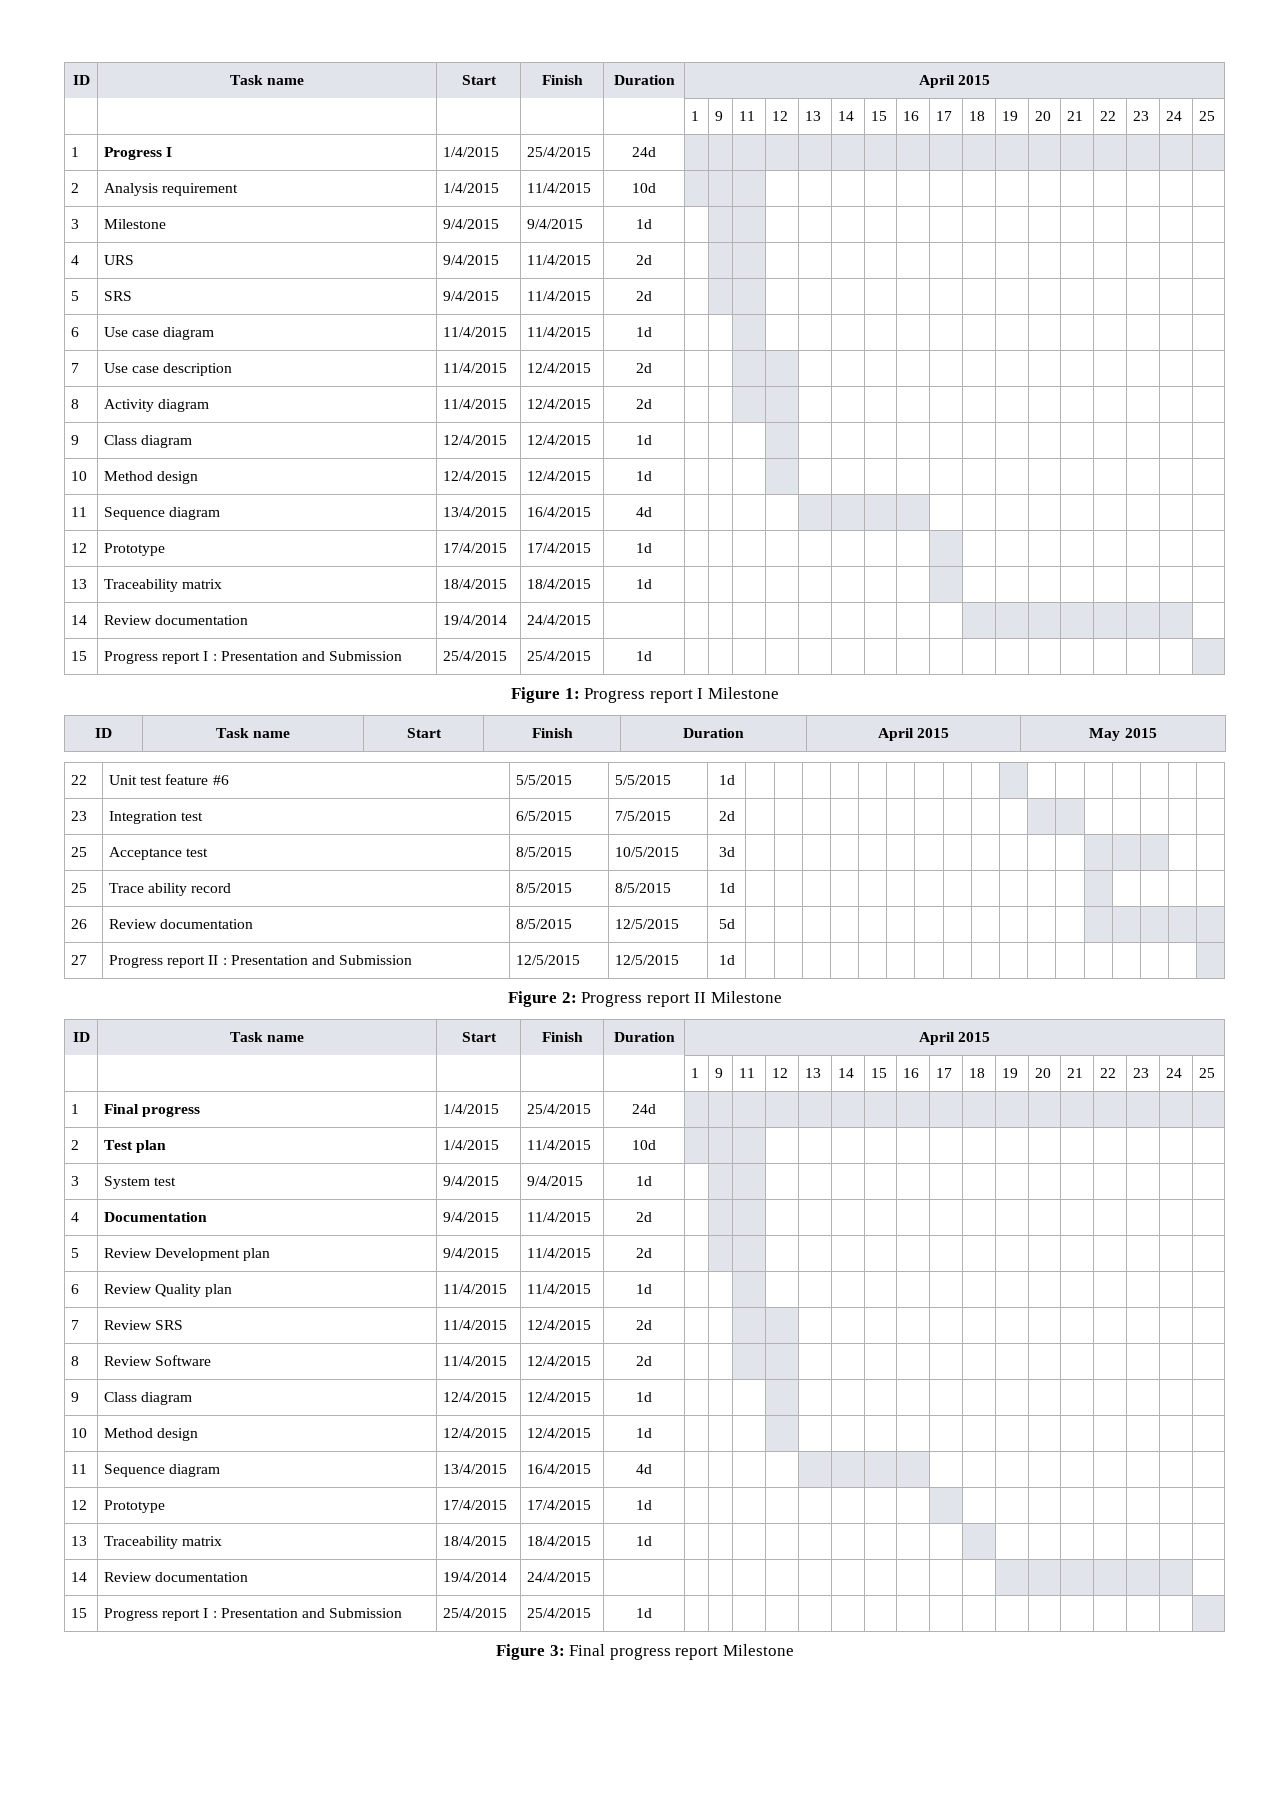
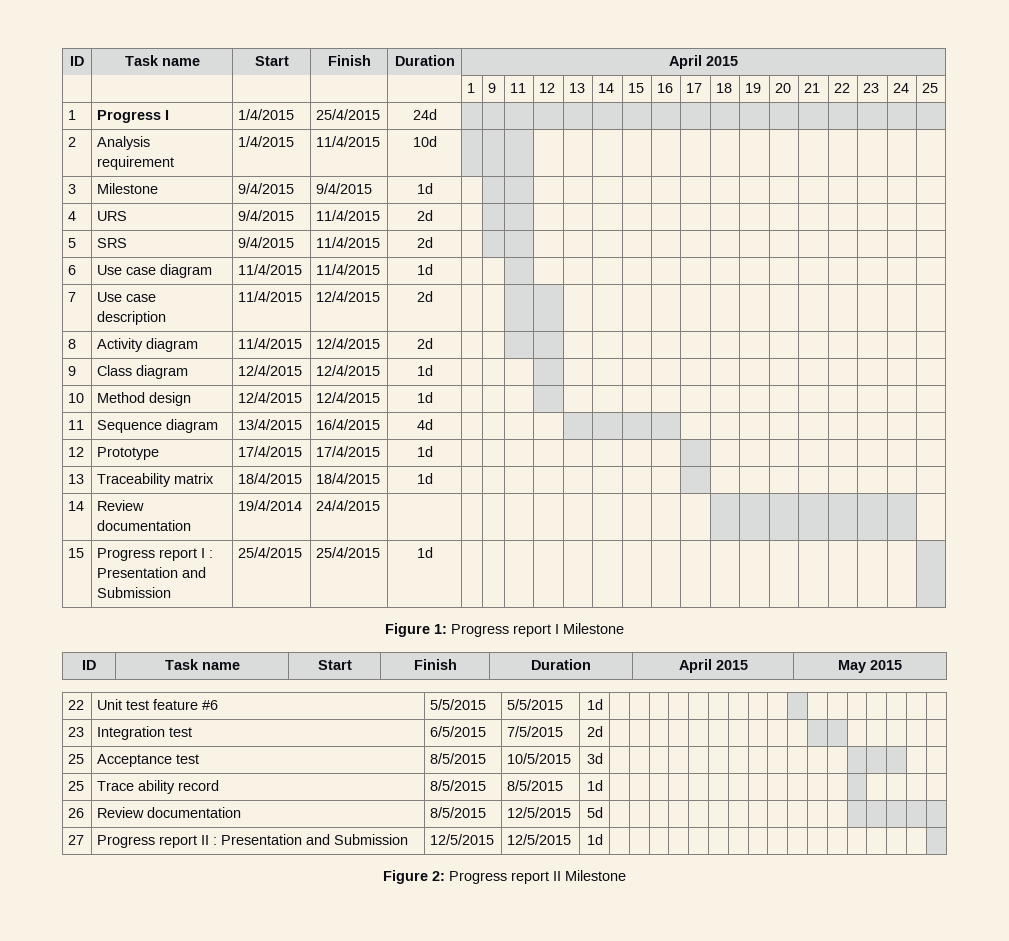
  Figure 2: Progress report II Milestone
- ID | Task name | Start | Finish | Duration | April 2015
- | | | | | 1 | 9 | 11 | 12 | 13 | 14 | 15 | 16 | 17 | 18 | 19 | 20 | 21 | 22 | 23 | 24 | 25
- 1 | Final progress | 1/4/2015 | 25/4/2015 | 24d | | | | | | | | | | | | | | | | |
- 2 | Test plan | 1/4/2015 | 11/4/2015 | 10d | | | | | | | | | | | | | | | | |
- 3 | System test | 9/4/2015 | 9/4/2015 | 1d | | | | | | | | | | | | | | | | |
- 4 | Documentation | 9/4/2015 | 11/4/2015 | 2d | | | | | | | | | | | | | | | | |
- 5 | Review Development plan | 9/4/2015 | 11/4/2015 | 2d | | | | | | | | | | | | | | | | |
- 6 | Review Quality plan | 11/4/2015 | 11/4/2015 | 1d | | | | | | | | | | | | | | | | |
- 7 | Review SRS | 11/4/2015 | 12/4/2015 | 2d | | | | | | | | | | | | | | | | |
- 8 | Review Software | 11/4/2015 | 12/4/2015 | 2d | | | | | | | | | | | | | | | | |
- 9 | Class diagram | 12/4/2015 | 12/4/2015 | 1d | | | | | | | | | | | | | | | | |
- 10 | Method design | 12/4/2015 | 12/4/2015 | 1d | | | | | | | | | | | | | | | | |
- 11 | Sequence diagram | 13/4/2015 | 16/4/2015 | 4d | | | | | | | | | | | | | | | | |
- 12 | Prototype | 17/4/2015 | 17/4/2015 | 1d | | | | | | | | | | | | | | | | |
- 13 | Traceability matrix | 18/4/2015 | 18/4/2015 | 1d | | | | | | | | | | | | | | | | |
- 14 | Review documentation | 19/4/2014 | 24/4/2015 | | | | | | | | | | | | | | | | | |
- 15 | Progress report I : Presentation and Submission | 25/4/2015 | 25/4/2015 | 1d | | | | | | | | | | | | | | | | |
- Figure 3: Final progress report Milestone

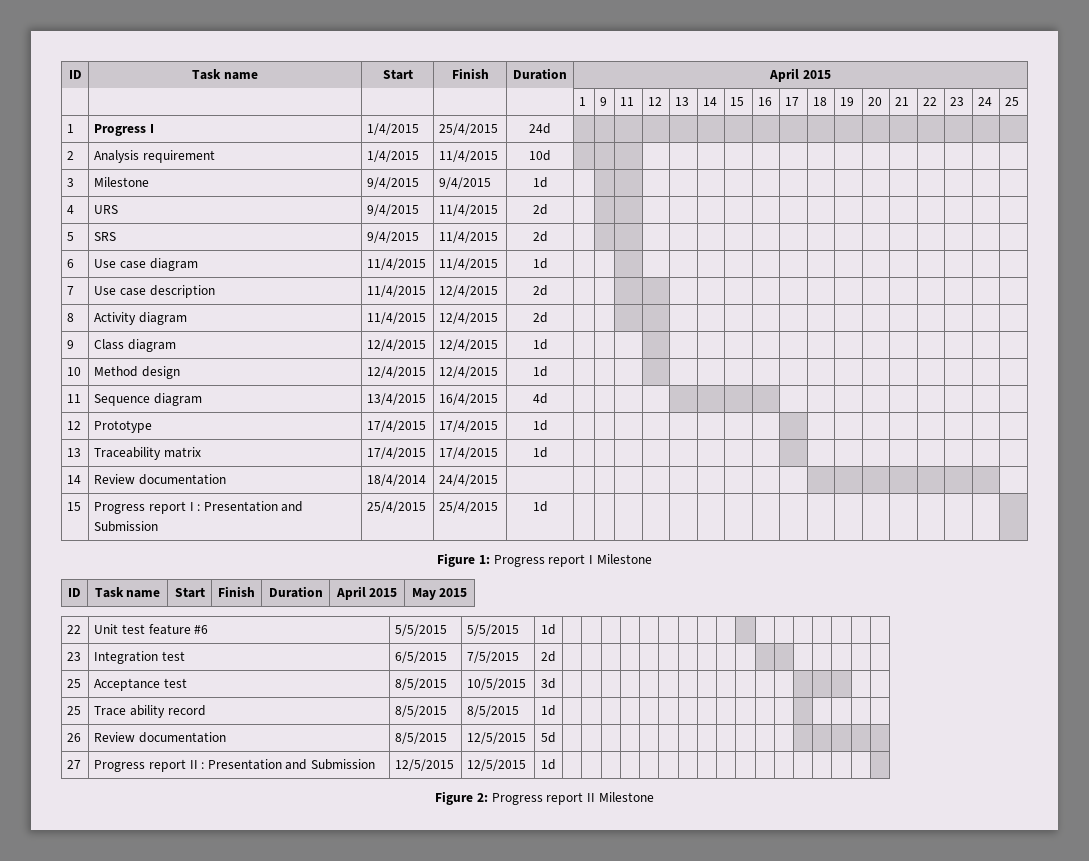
- 13 | Traceability matrix | 18/4/2015 | 18/4/2015 | 1d | | | | | | | | | | | | | | | | |
+ 13 | Traceability matrix | 17/4/2015 | 17/4/2015 | 1d | | | | | | | | | | | | | | | | |
- 14 | Review documentation | 19/4/2014 | 24/4/2015 | | | | | | | | | | | | | | | | | |
+ 14 | Review documentation | 18/4/2014 | 24/4/2015 | | | | | | | | | | | | | | | | | |

